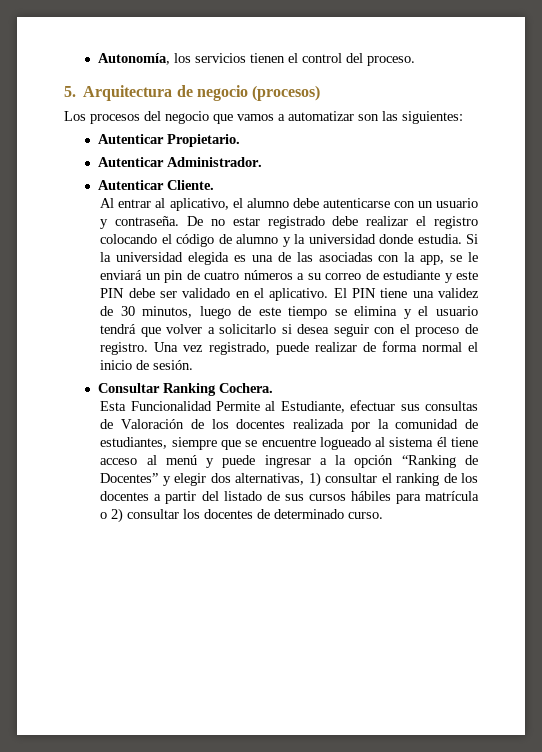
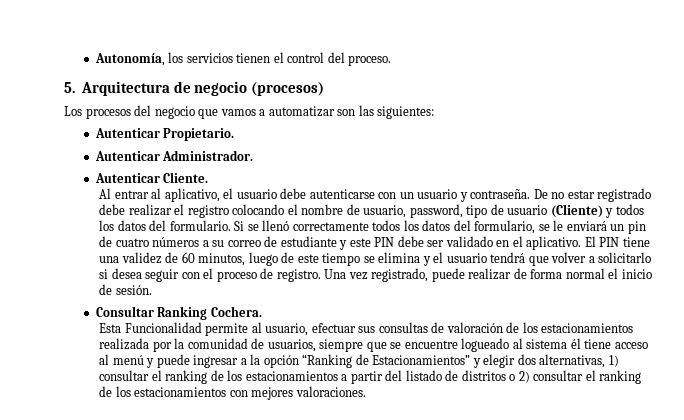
- Al entrar al aplicativo, el alumno debe autenticarse con un usuario y contraseña.
+ Al entrar al aplicativo, el usuario debe autenticarse con un usuario y contraseña.
- De no estar registrado debe realizar el registro colocando el código de alumno y la universidad donde estudia. Si la universidad elegida es una de las asociadas con la app, se le enviará un pin de cuatro números a su correo de estudiante y este PIN debe ser validado en el aplicativo.
+ De no estar registrado debe realizar el registro colocando el nombre de usuario, password, tipo de usuario (Cliente) y todos los datos del formulario. Si se llenó correctamente todos los datos del formulario, se le enviará un pin de cuatro números a su correo de estudiante y este PIN debe ser validado en el aplicativo.
- El PIN tiene una validez de 30 minutos, luego de este tiempo se elimina y el usuario tendrá que volver a solicitarlo si desea seguir con el proceso de registro.
+ El PIN tiene una validez de 60 minutos, luego de este tiempo se elimina y el usuario tendrá que volver a solicitarlo si desea seguir con el proceso de registro.
- Esta Funcionalidad Permite al Estudiante, efectuar sus consultas de Valoración de los docentes realizada por la comunidad de estudiantes, siempre que se encuentre logueado al sistema él tiene acceso al menú y puede ingresar a la opción “Ranking de Docentes” y elegir dos alternativas, 1) consultar el ranking de los docentes a partir del listado de sus cursos hábiles para matrícula o 2) consultar los docentes de determinado curso.
+ Esta Funcionalidad permite al usuario, efectuar sus consultas de valoración de los estacionamientos realizada por la comunidad de usuarios, siempre que se encuentre logueado al sistema él tiene acceso al menú y puede ingresar a la opción “Ranking de Estacionamientos” y elegir dos alternativas, 1) consultar el ranking de los estacionamientos a partir del listado de distritos o 2) consultar el ranking de los estacionamientos con mejores valoraciones.

